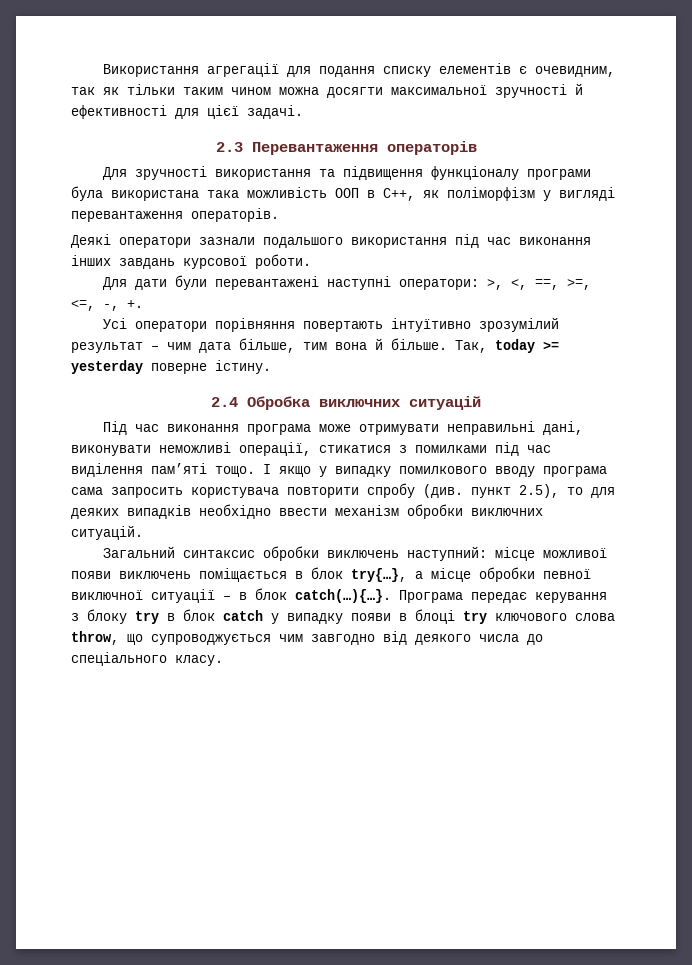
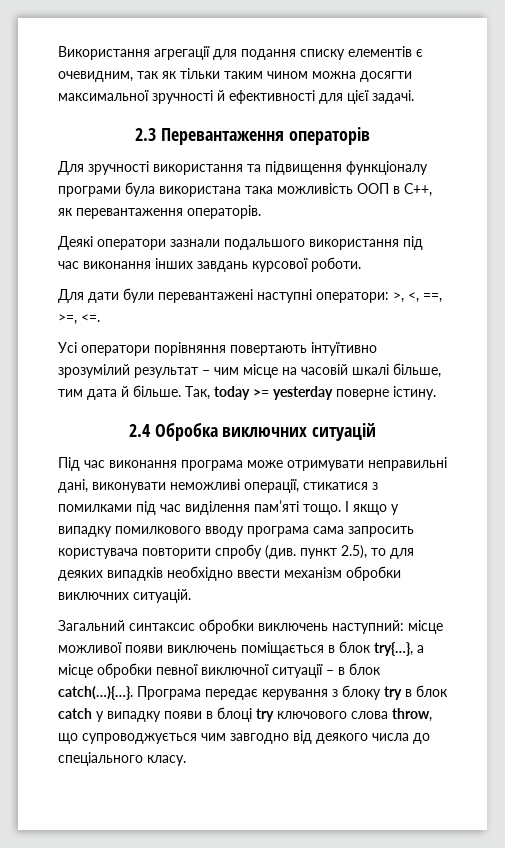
- Для зручності використання та підвищення функціоналу програми була використана така можливість ООП в С++, як поліморфізм у вигляді перевантаження операторів.
+ Для зручності використання та підвищення функціоналу програми була використана така можливість ООП в С++, як перевантаження операторів.
- Для дати були перевантажені наступні оператори: >, <, ==, >=, <=, -, +.
+ Для дати були перевантажені наступні оператори: >, <, ==, >=, <=.
- Усі оператори порівняння повертають інтуїтивно зрозумілий результат – чим дата більше, тим вона й більше.
+ Усі оператори порівняння повертають інтуїтивно зрозумілий результат – чим місце на часовій шкалі більше, тим дата й більше.

